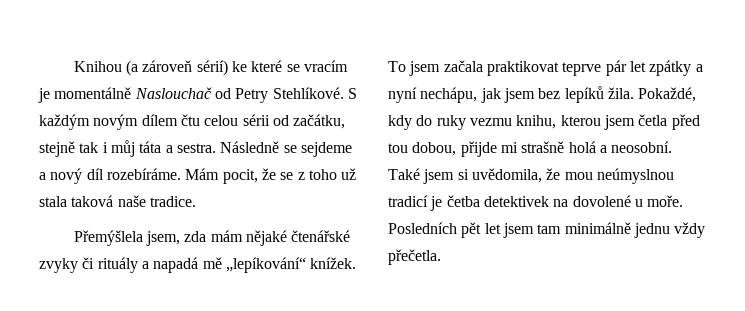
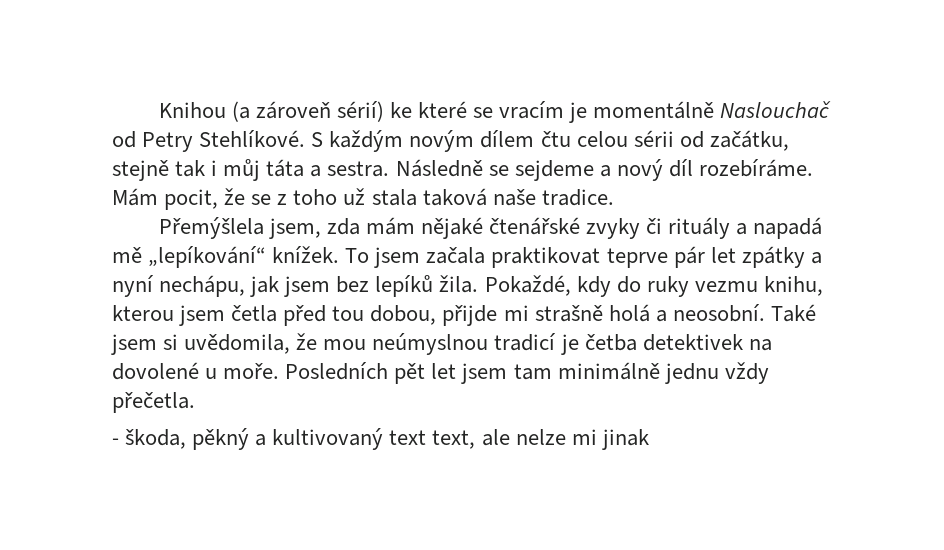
+ - škoda, pěkný a kultivovaný text text, ale nelze mi jinak

